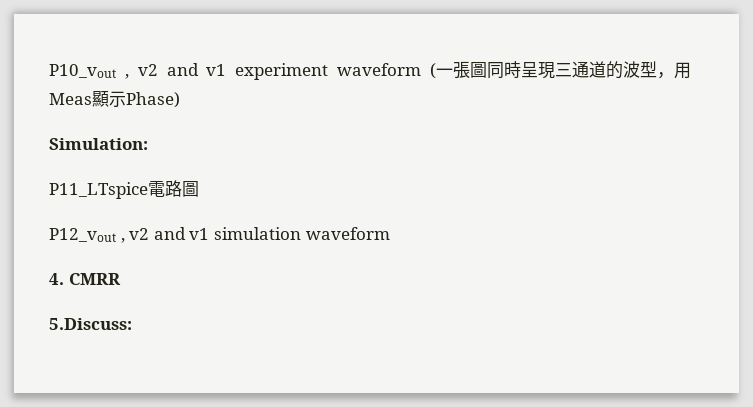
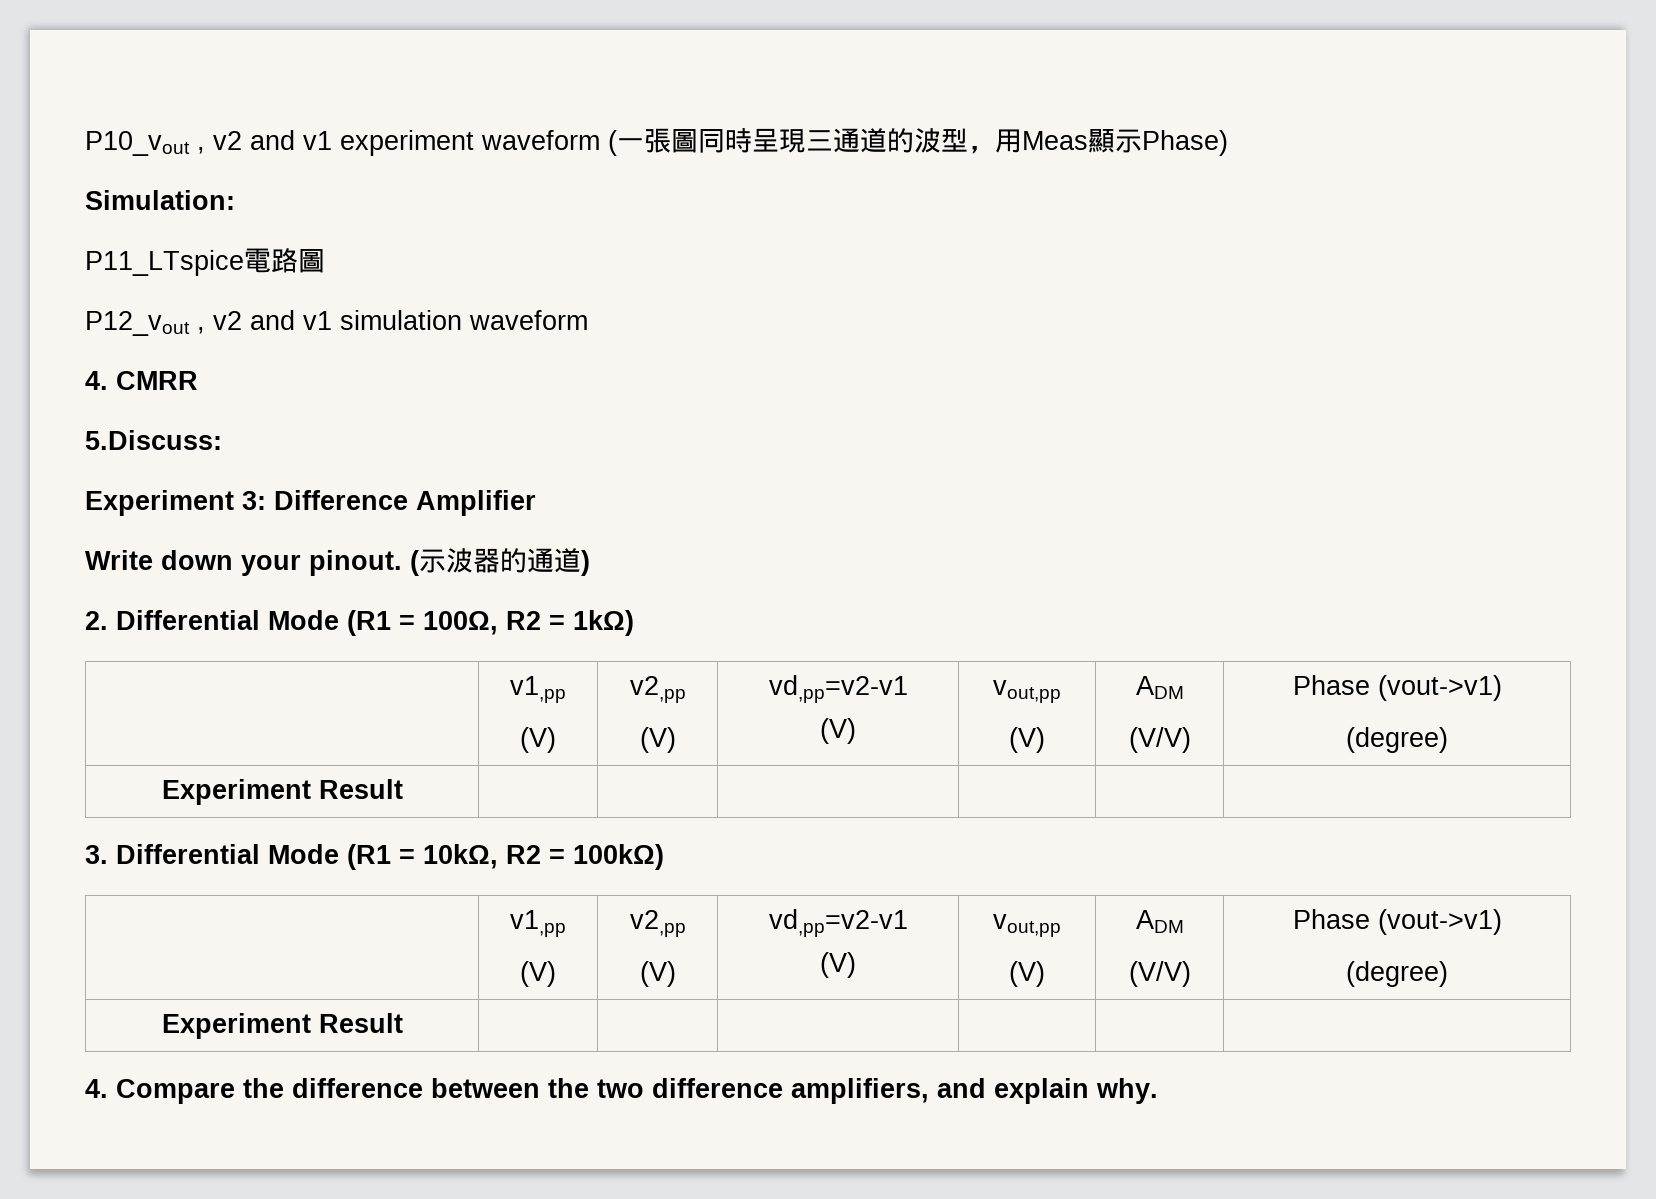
+ Experiment 3: Difference Amplifier
+ Write down your pinout. (示波器的通道)
+ 2. Differential Mode (R1 = 100Ω, R2 = 1kΩ)
+ | v1,pp
+ (V) | v2,pp
+ (V) | vd,pp=v2-v1
+ (V) | vout,pp
+ (V) | ADM
+ (V/V) | Phase (vout->v1)
+ (degree)
+ Experiment Result | | | | | |
+ 3. Differential Mode (R1 = 10kΩ, R2 = 100kΩ)
+ | v1,pp
+ (V) | v2,pp
+ (V) | vd,pp=v2-v1
+ (V) | vout,pp
+ (V) | ADM
+ (V/V) | Phase (vout->v1)
+ (degree)
+ Experiment Result | | | | | |
+ 4. Compare the difference between the two difference amplifiers, and explain why.

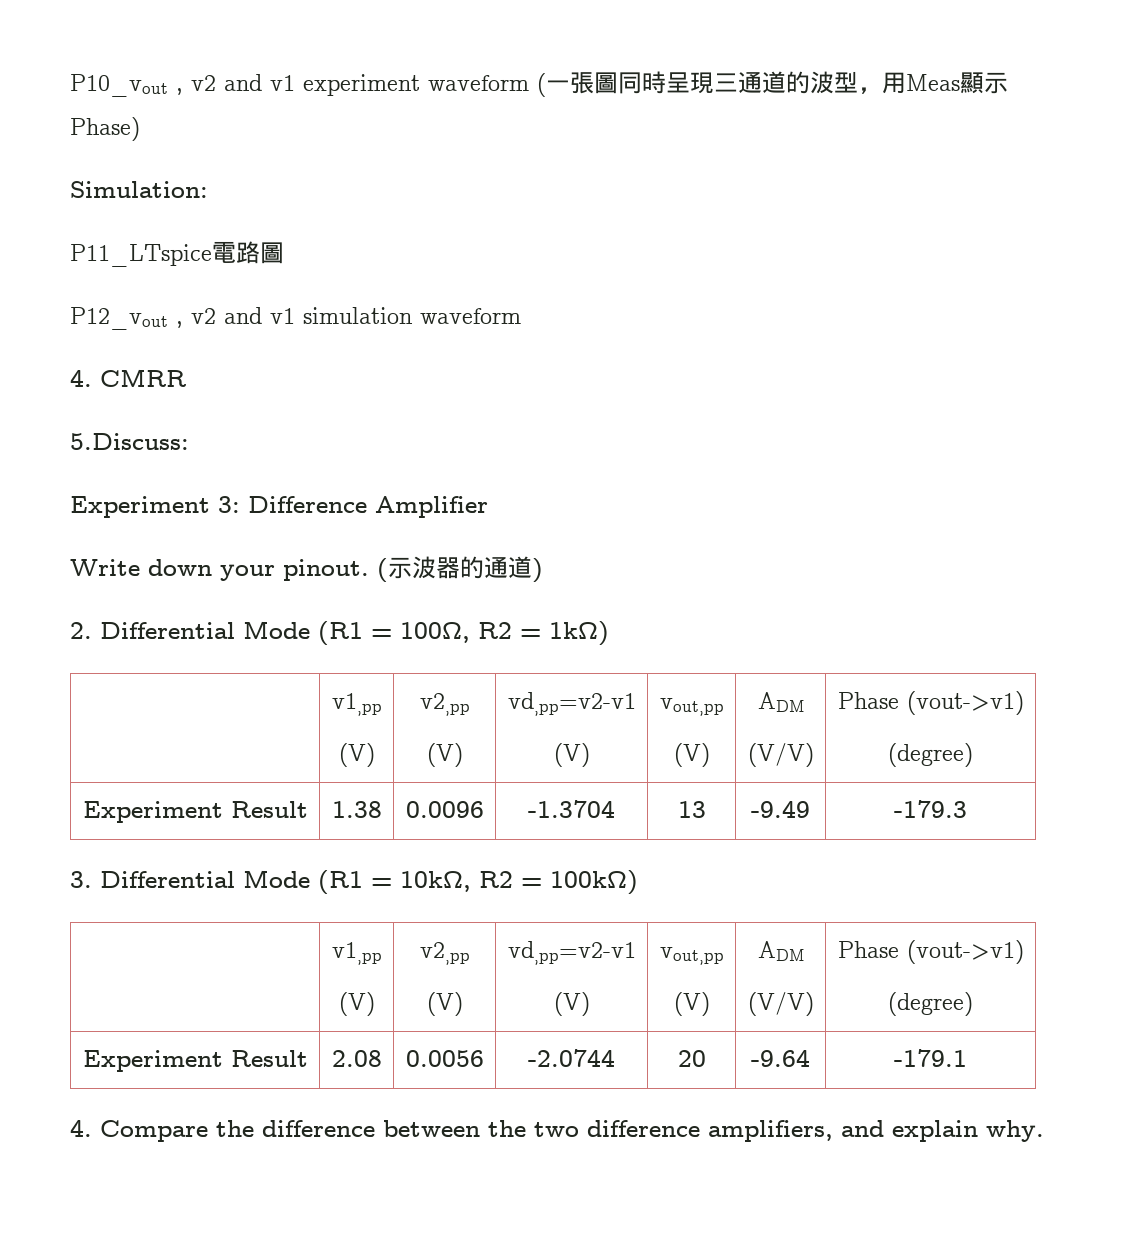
  2. Differential Mode (R1 = 100Ω, R2 = 1kΩ)
  | v1,pp
  (V) | v2,pp
  (V) | vd,pp=v2-v1
  (V) | vout,pp
  (V) | ADM
  (V/V) | Phase (vout->v1)
  (degree)
- Experiment Result | | | | | |
+ Experiment Result | 1.38 | 0.0096 | -1.3704 | 13 | -9.49 | -179.3
  3. Differential Mode (R1 = 10kΩ, R2 = 100kΩ)
  | v1,pp
  (V) | v2,pp
  (V) | vd,pp=v2-v1
  (V) | vout,pp
  (V) | ADM
  (V/V) | Phase (vout->v1)
  (degree)
- Experiment Result | | | | | |
+ Experiment Result | 2.08 | 0.0056 | -2.0744 | 20 | -9.64 | -179.1

